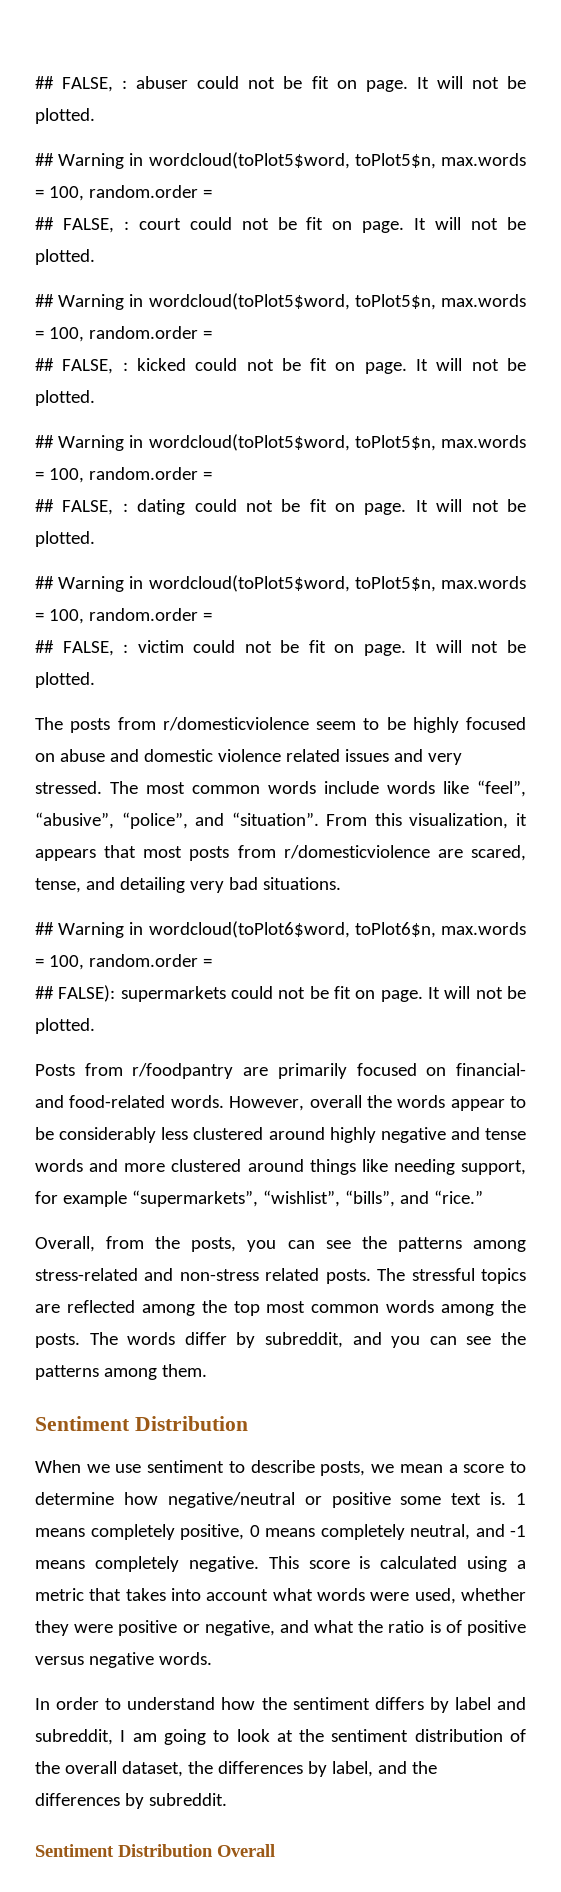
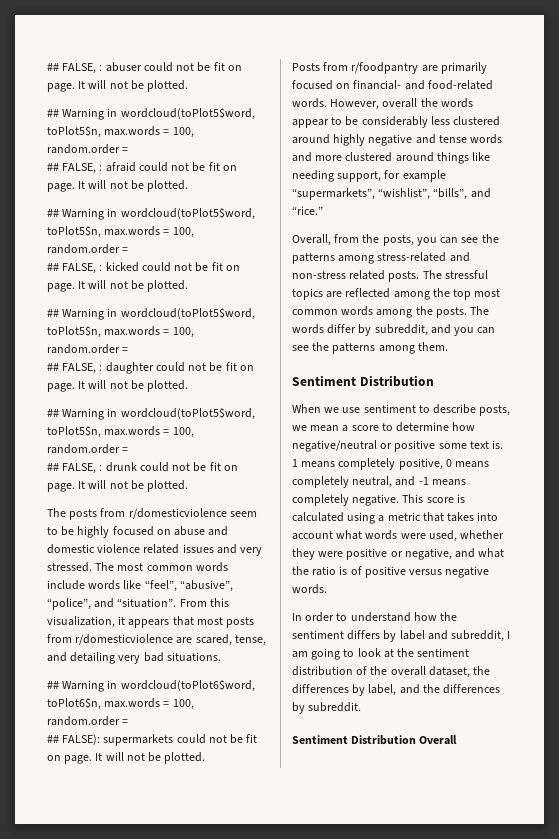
- ## FALSE, : court could not be fit on page.
+ ## FALSE, : afraid could not be fit on page.
- ## FALSE, : dating could not be fit on page.
+ ## FALSE, : daughter could not be fit on page.
- ## FALSE, : victim could not be fit on page.
+ ## FALSE, : drunk could not be fit on page.

